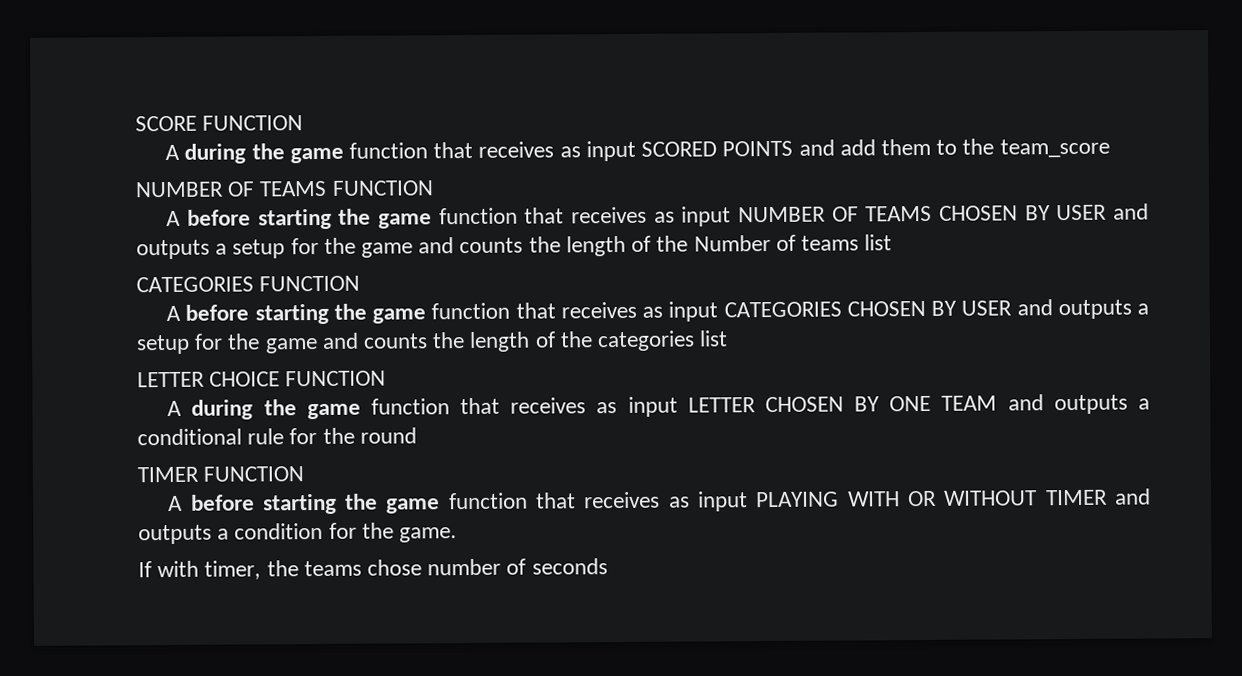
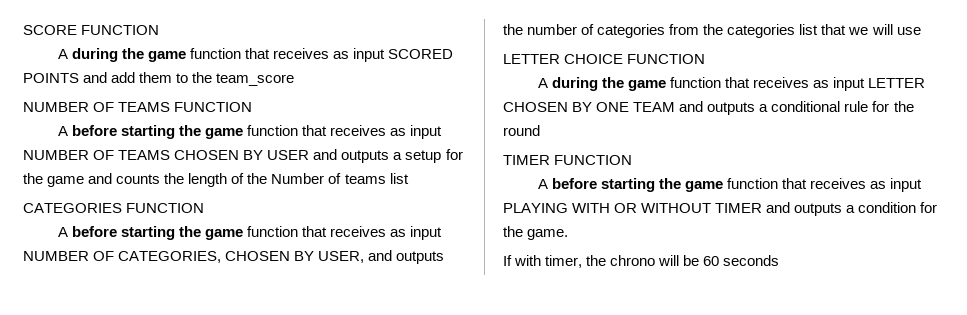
- A before starting the game function that receives as input CATEGORIES CHOSEN BY USER and outputs a setup for the game and counts the length of the categories list
+ A before starting the game function that receives as input NUMBER OF CATEGORIES, CHOSEN BY USER, and outputs the number of categories from the categories list that we will use
- If with timer, the teams chose number of seconds
+ If with timer, the chrono will be 60 seconds

